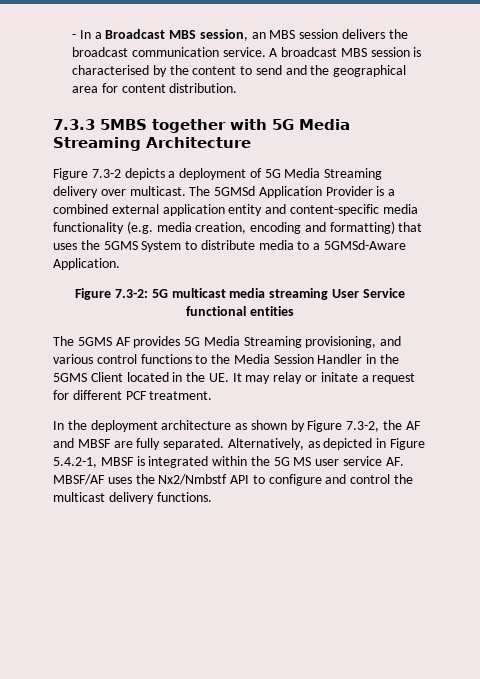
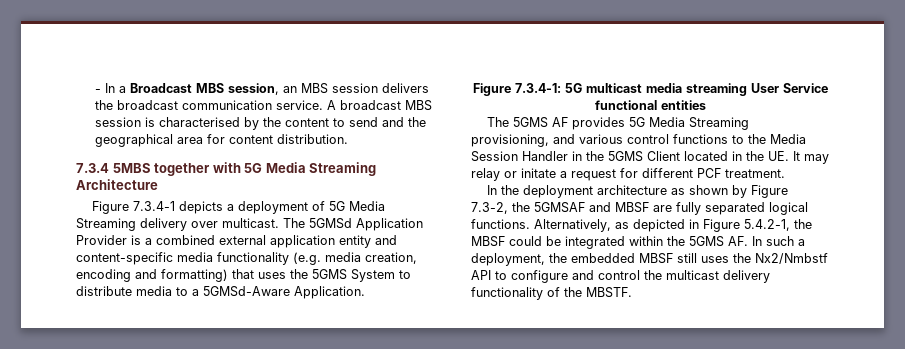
- 7.3.3 5MBS together with 5G Media Streaming Architecture
+ 7.3.4 5MBS together with 5G Media Streaming Architecture
- Figure 7.3-2 depicts a deployment of 5G Media Streaming delivery over multicast.
+ Figure 7.3.4-1 depicts a deployment of 5G Media Streaming delivery over multicast.
- Figure 7.3-2: 5G multicast media streaming User Service functional entities
+ Figure 7.3.4-1: 5G multicast media streaming User Service functional entities
- In the deployment architecture as shown by Figure 7.3-2, the AF and MBSF are fully separated.
+ In the deployment architecture as shown by Figure 7.3-2, the 5GMSAF and MBSF are fully separated logical functions.
- Alternatively, as depicted in Figure 5.4.2-1, MBSF is integrated within the 5G MS user service AF. MBSF/AF uses the Nx2/Nmbstf API to configure and control the multicast delivery functions.
+ Alternatively, as depicted in Figure 5.4.2-1, the MBSF could be integrated within the 5GMS AF. In such a deployment, the embedded MBSF still uses the Nx2/Nmbstf API to configure and control the multicast delivery functionality of the MBSTF.

